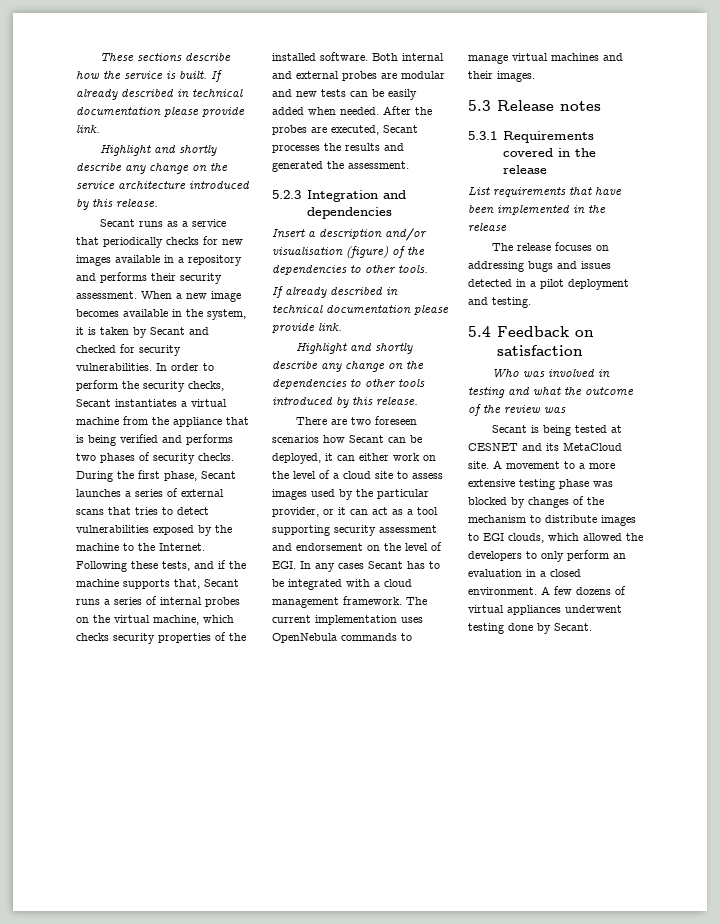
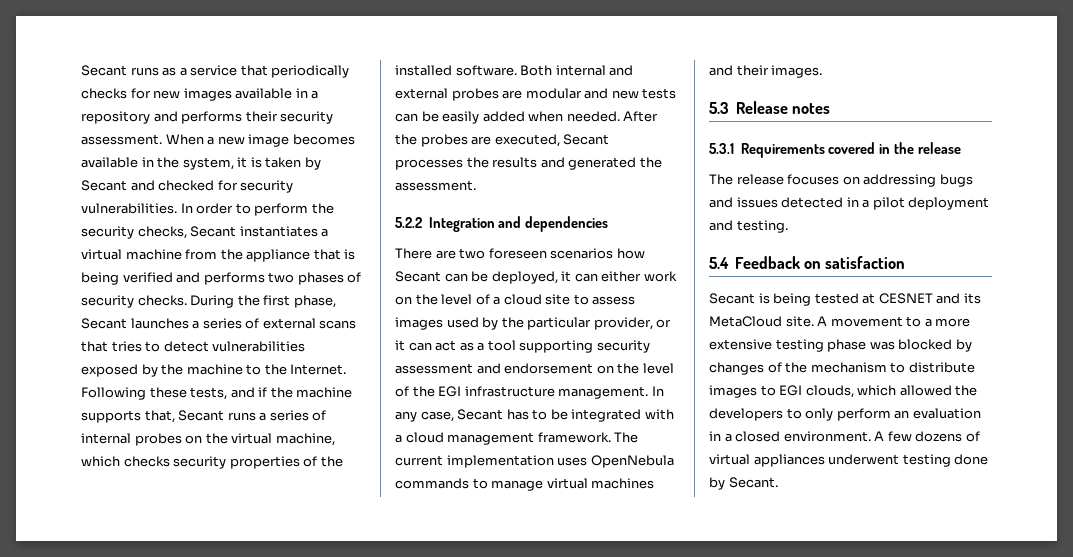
- These sections describe how the service is built. If already described in technical documentation please provide link.
- Highlight and shortly describe any change on the service architecture introduced by this release.
- 5.2.3 Integration and dependencies
+ 5.2.2 Integration and dependencies
- Insert a description and/or visualisation (figure) of the dependencies to other tools.
- If already described in technical documentation please provide link.
- Highlight and shortly describe any change on the dependencies to other tools introduced by this release.
- There are two foreseen scenarios how Secant can be deployed, it can either work on the level of a cloud site to assess images used by the particular provider, or it can act as a tool supporting security assessment and endorsement on the level of EGI. In any cases Secant has to be integrated with a cloud management framework.
+ There are two foreseen scenarios how Secant can be deployed, it can either work on the level of a cloud site to assess images used by the particular provider, or it can act as a tool supporting security assessment and endorsement on the level of the EGI infrastructure management. In any case, Secant has to be integrated with a cloud management framework.
- List requirements that have been implemented in the release
- Who was involved in testing and what the outcome of the review was

